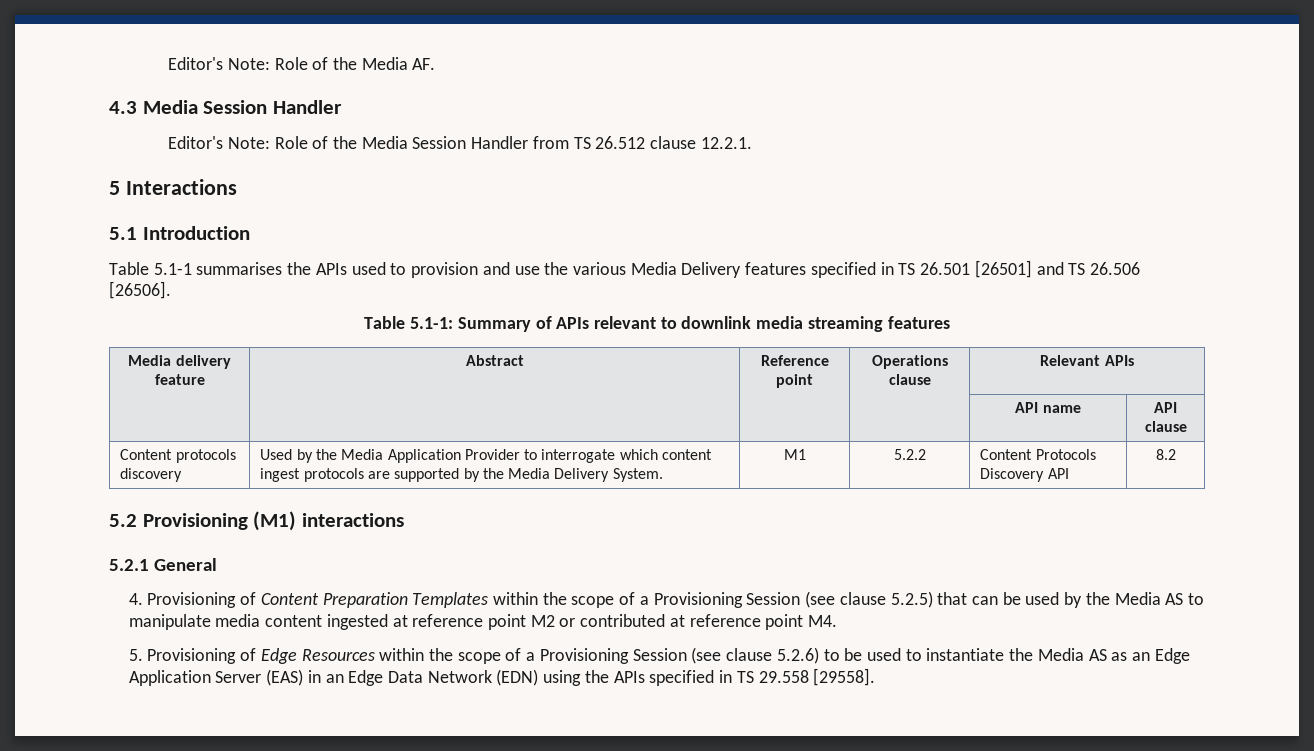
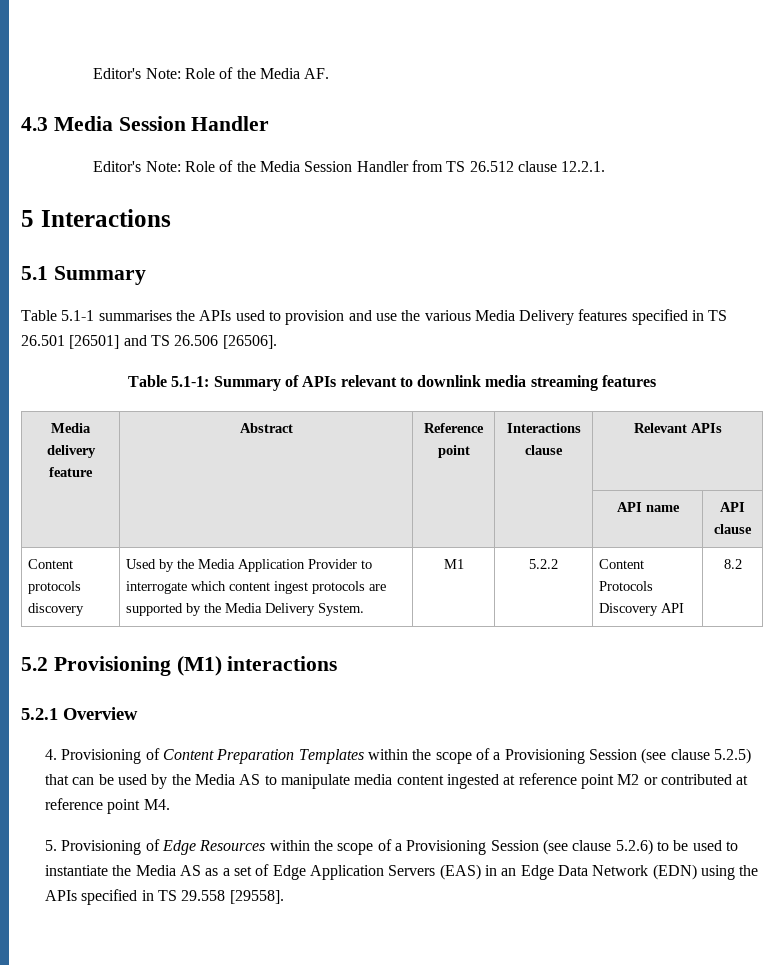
- 5.1 Introduction
+ 5.1 Summary
- Media delivery feature | Abstract | Reference point | Operations clause | Relevant APIs
+ Media delivery feature | Abstract | Reference point | Interactions clause | Relevant APIs
- 5.2.1 General
+ 5.2.1 Overview
- 5. Provisioning of Edge Resources within the scope of a Provisioning Session (see clause 5.2.6) to be used to instantiate the Media AS as an Edge Application Server (EAS) in an Edge Data Network (EDN) using the APIs specified in TS 29.558 [29558].
+ 5. Provisioning of Edge Resources within the scope of a Provisioning Session (see clause 5.2.6) to be used to instantiate the Media AS as a set of Edge Application Servers (EAS) in an Edge Data Network (EDN) using the APIs specified in TS 29.558 [29558].

